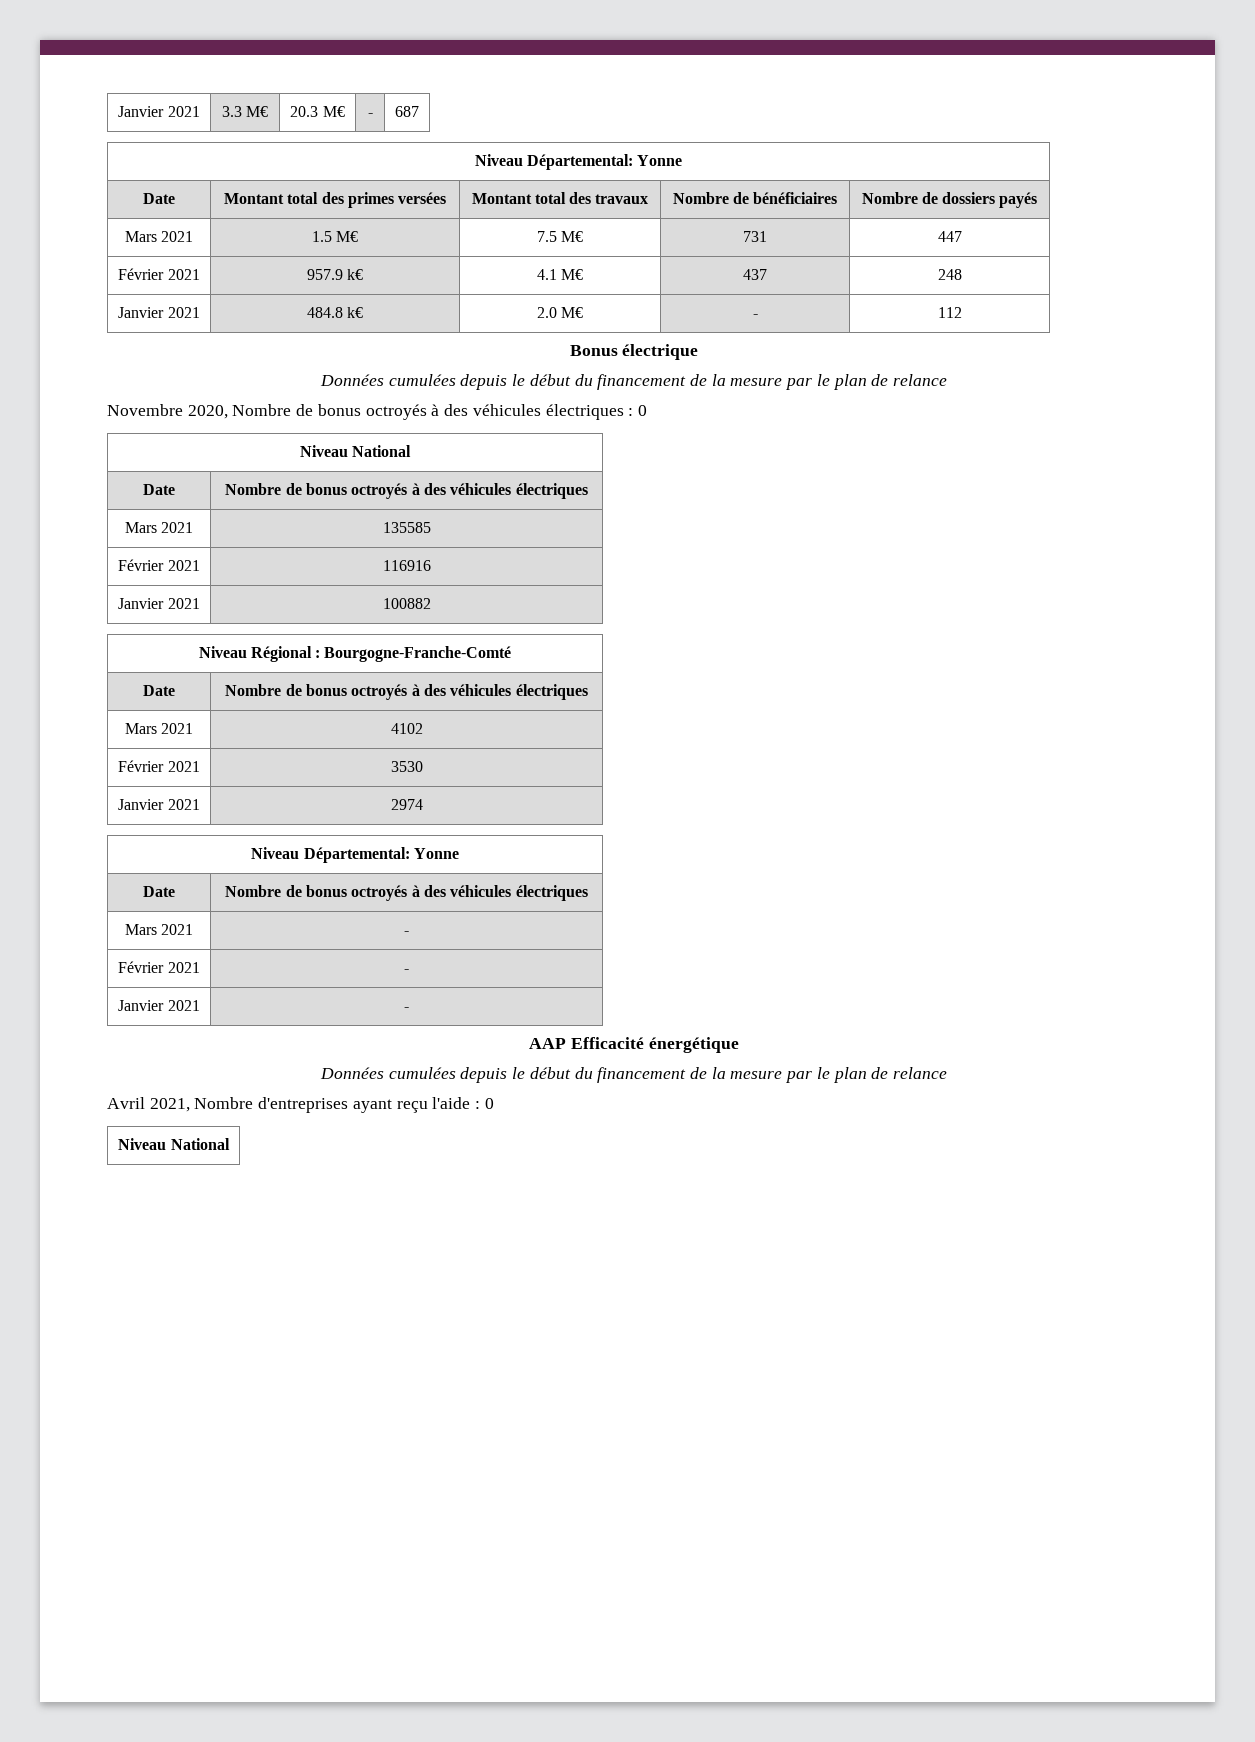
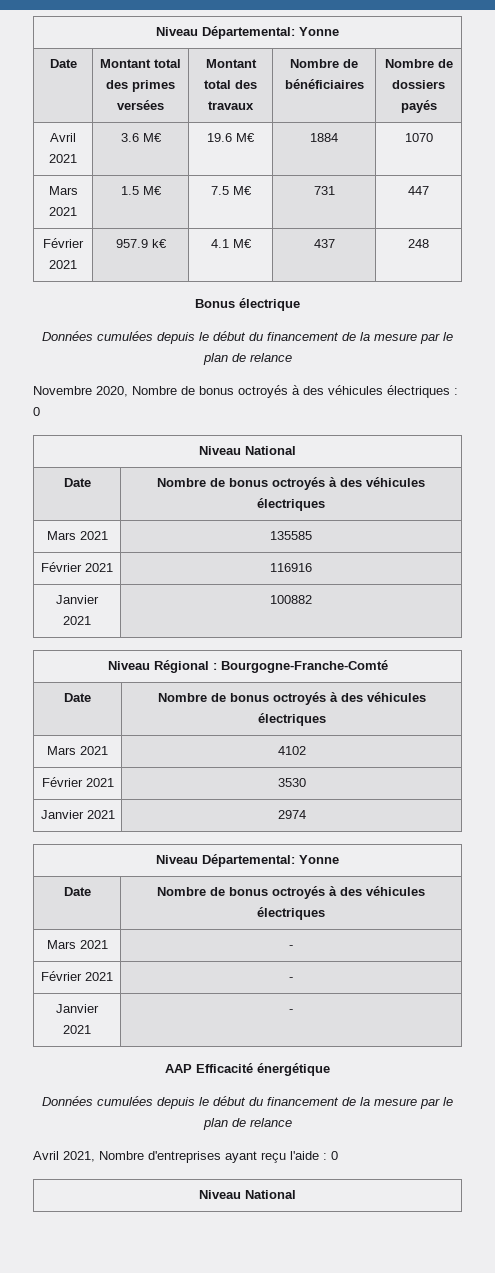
- Janvier 2021 | 3.3 M€ | 20.3 M€ | - | 687
+ Avril 2021 | 3.6 M€ | 19.6 M€ | 1884 | 1070
- Janvier 2021 | 484.8 k€ | 2.0 M€ | - | 112

